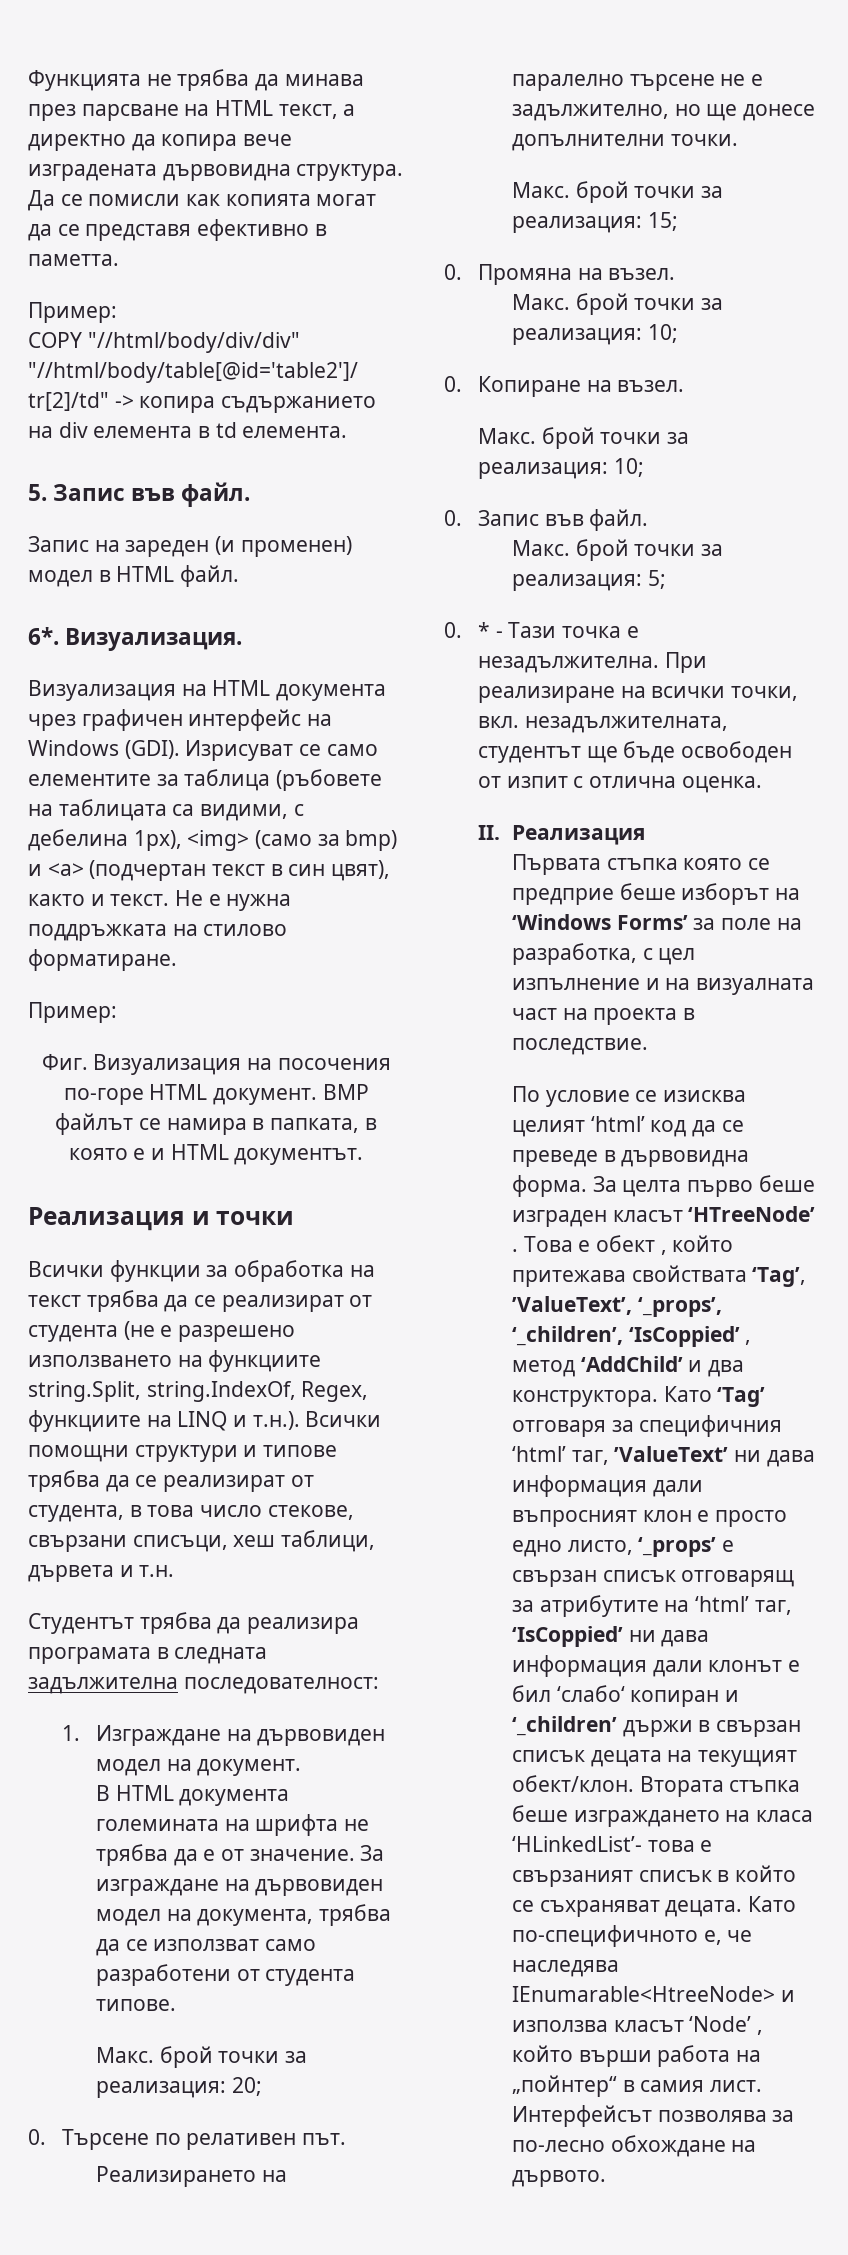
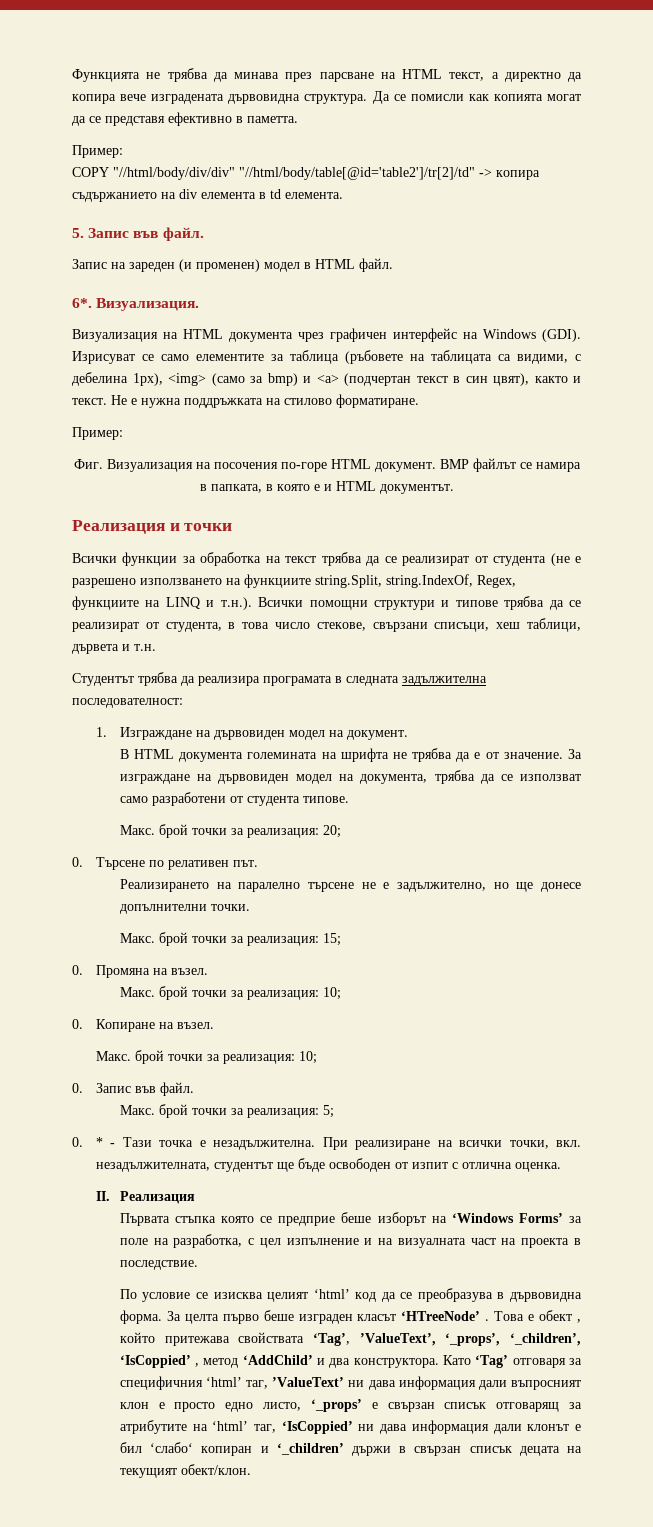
- По условие се изисква целият ‘html’ код да се преведе в дървовидна форма.
+ По условие се изисква целият ‘html’ код да се преобразува в дървовидна форма.
- Втората стъпка беше изграждането на класа ‘HLinkedList’- това е свързаният списък в който се съхраняват децата. Като по-специфичното е, че наследява IEnumarable<HtreeNode> и използва класът ‘Node’ , който върши работа на „пойнтер“ в самия лист. Интерфейсът позволява за по-лесно обхождане на дървото.

